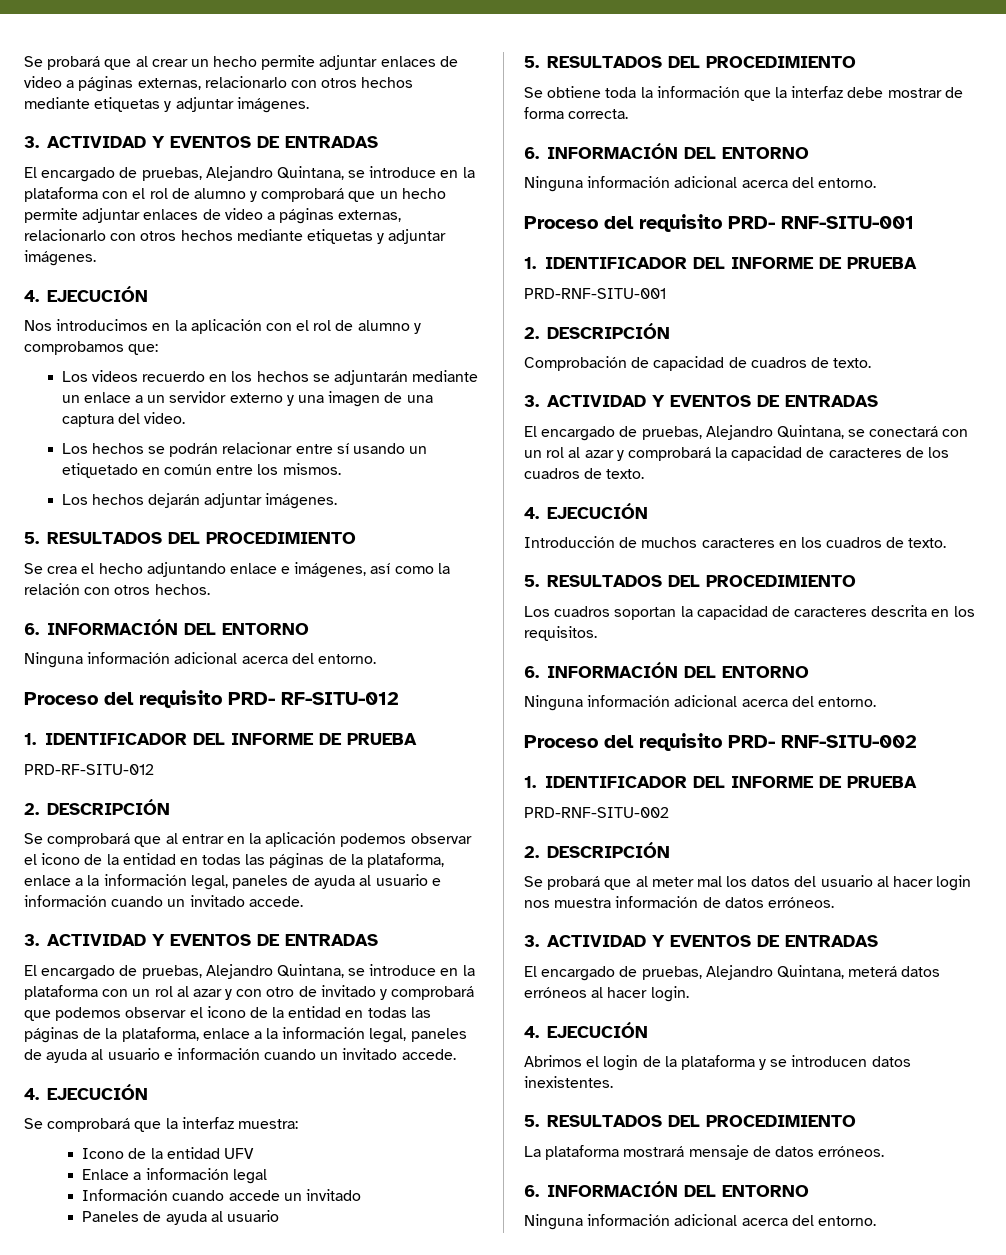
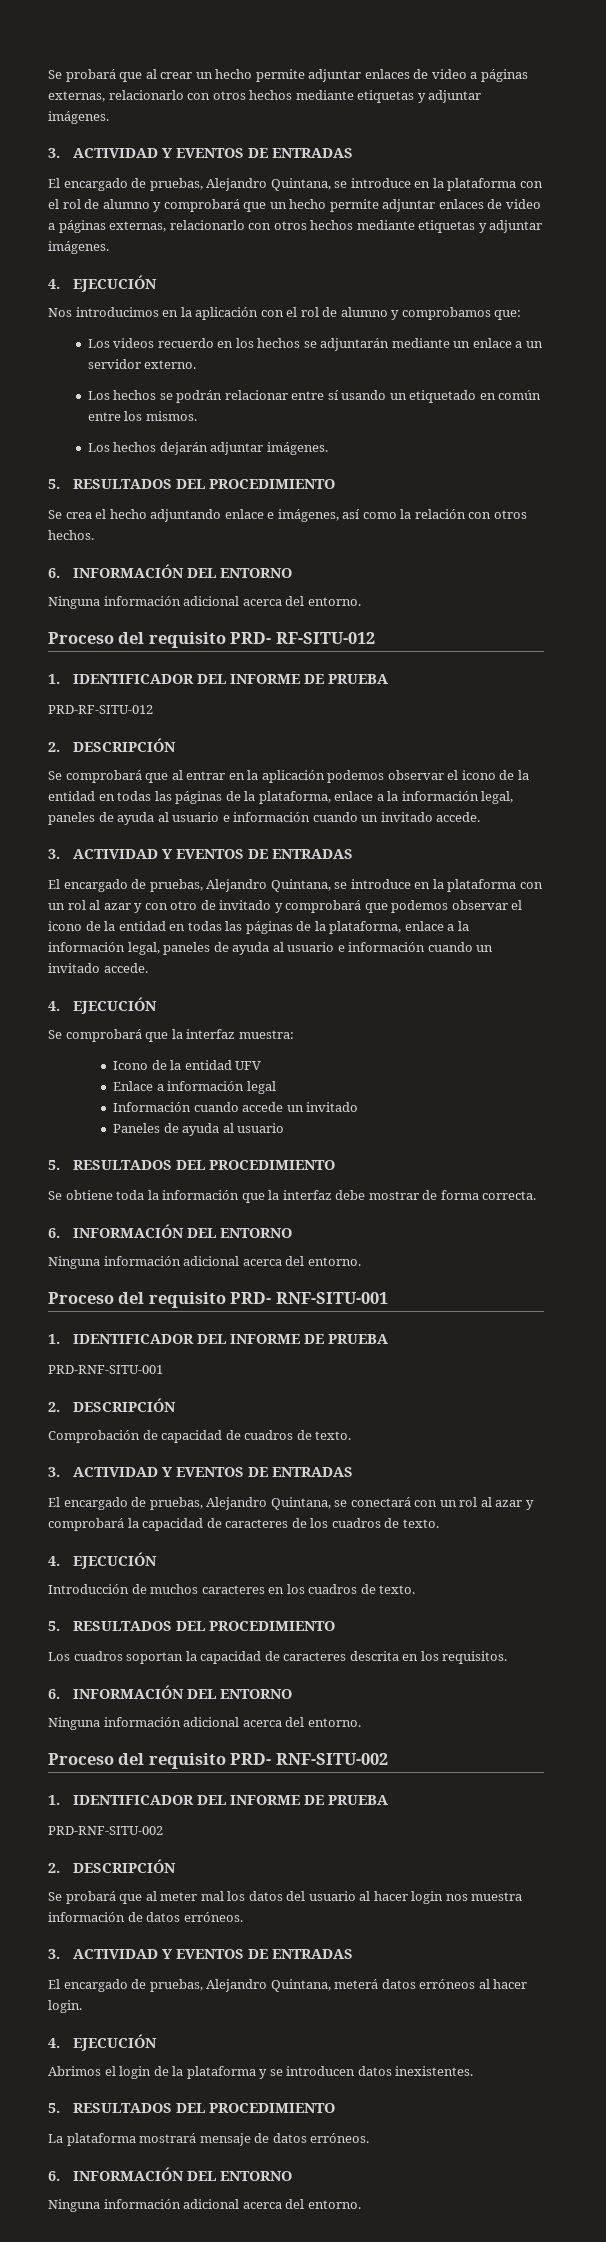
- Los videos recuerdo en los hechos se adjuntarán mediante un enlace a un servidor externo y una imagen de una captura del video.
+ Los videos recuerdo en los hechos se adjuntarán mediante un enlace a un servidor externo.

